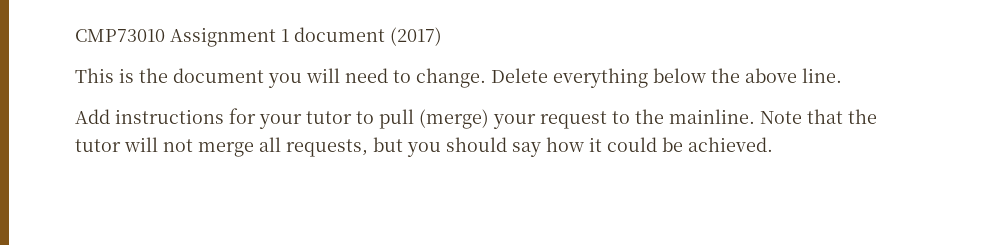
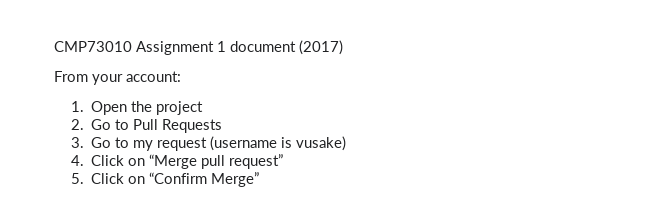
- This is the document you will need to change. Delete everything below the above line.
- Add instructions for your tutor to pull (merge) your request to the mainline. Note that the tutor will not merge all requests, but you should say how it could be achieved.
+ From your account:
+ 1. Open the project
+ 2. Go to Pull Requests
+ 3. Go to my request (username is vusake)
+ 4. Click on “Merge pull request”
+ 5. Click on “Confirm Merge”

